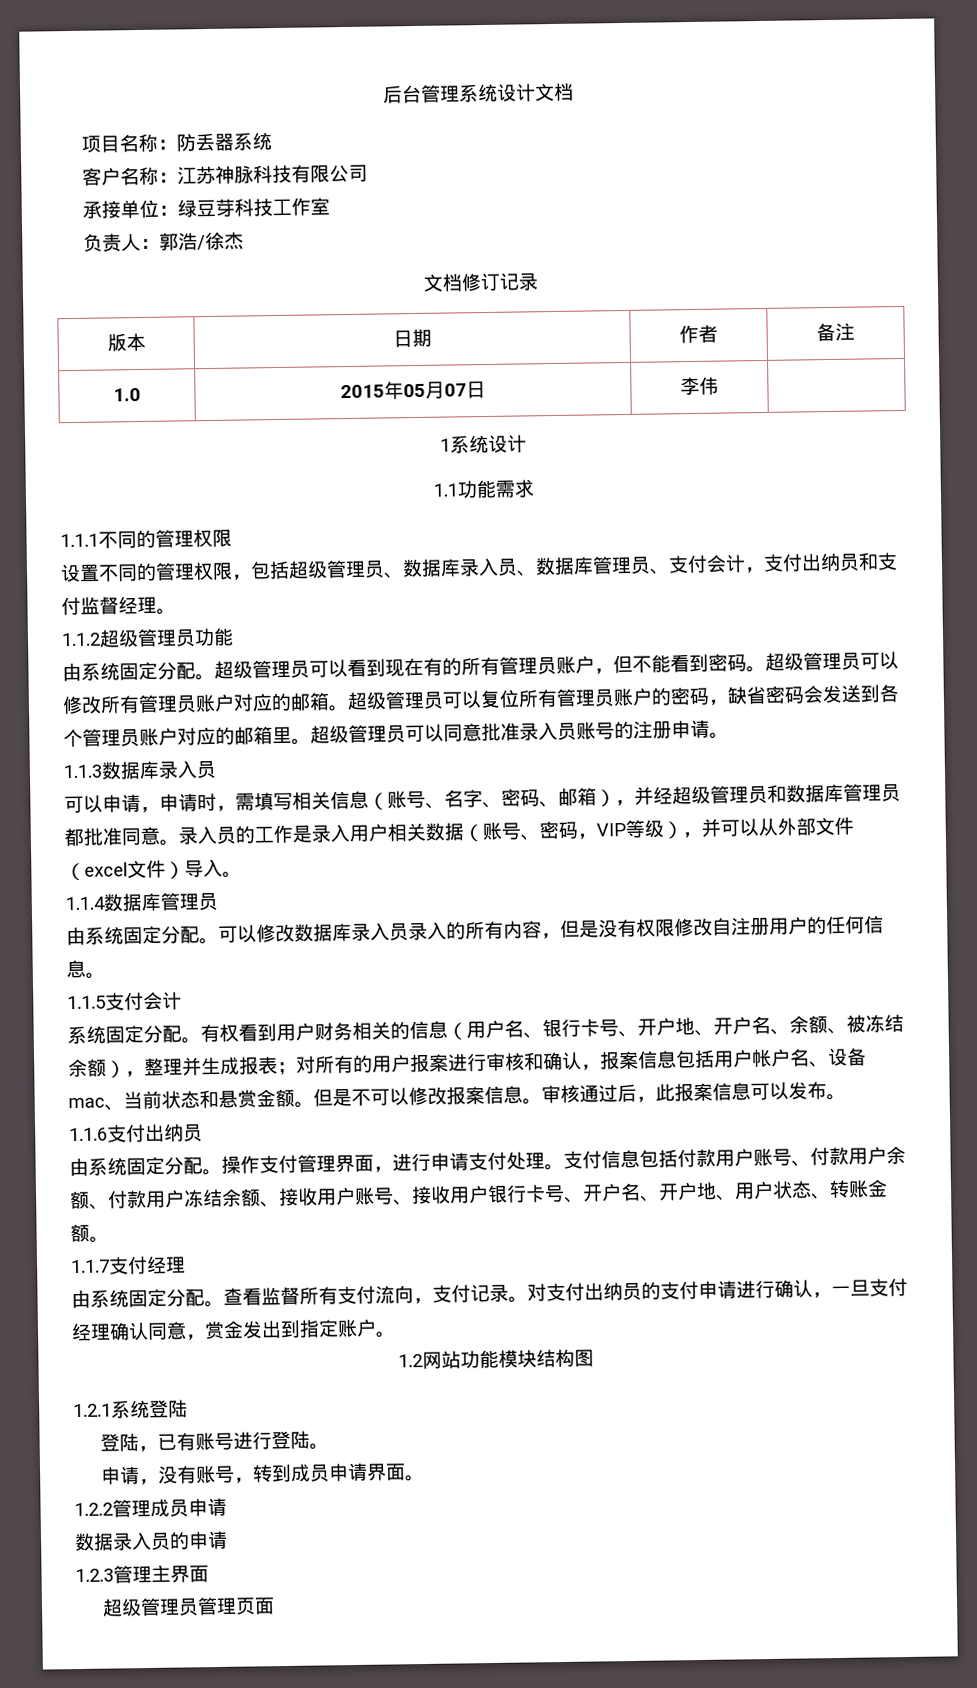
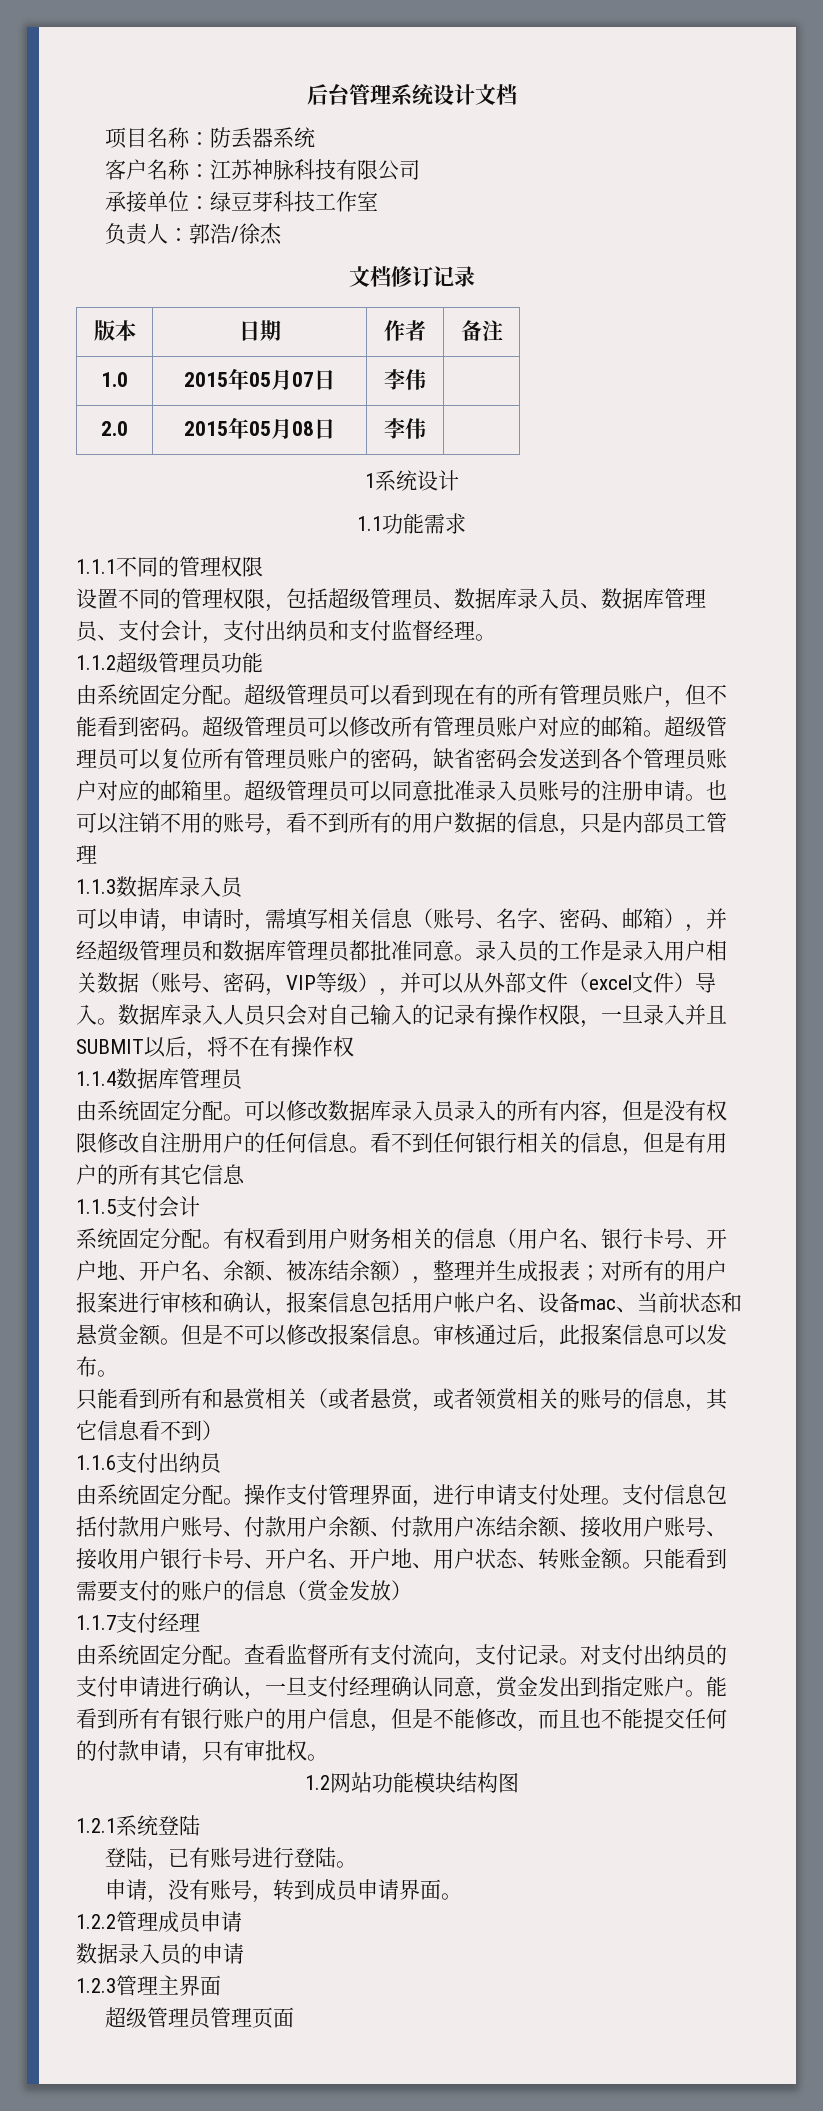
+ 2.0 | 2015年05月08日 | 李伟 |
+ 也可以注销不用的账号，看不到所有的用户数据的信息，只是内部员工管理
+ 数据库录入人员只会对自己输入的记录有操作权限，一旦录入并且SUBMIT以后，将不在有操作权
+ 看不到任何银行相关的信息，但是有用户的所有其它信息
+ 只能看到所有和悬赏相关（或者悬赏，或者领赏相关的账号的信息，其它信息看不到）
+ 只能看到需要支付的账户的信息（赏金发放）
+ 能看到所有有银行账户的用户信息，但是不能修改，而且也不能提交任何的付款申请，只有审批权。

